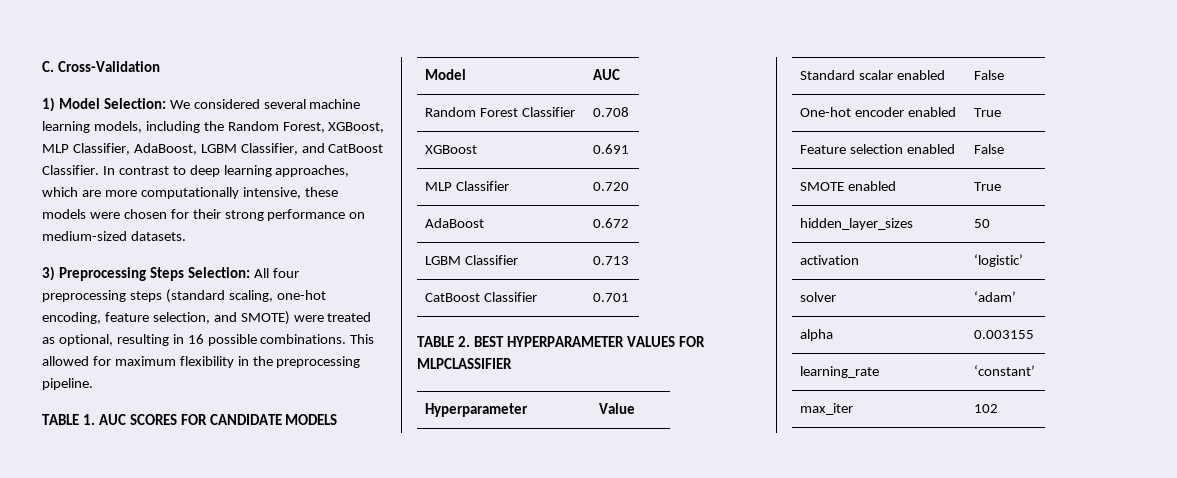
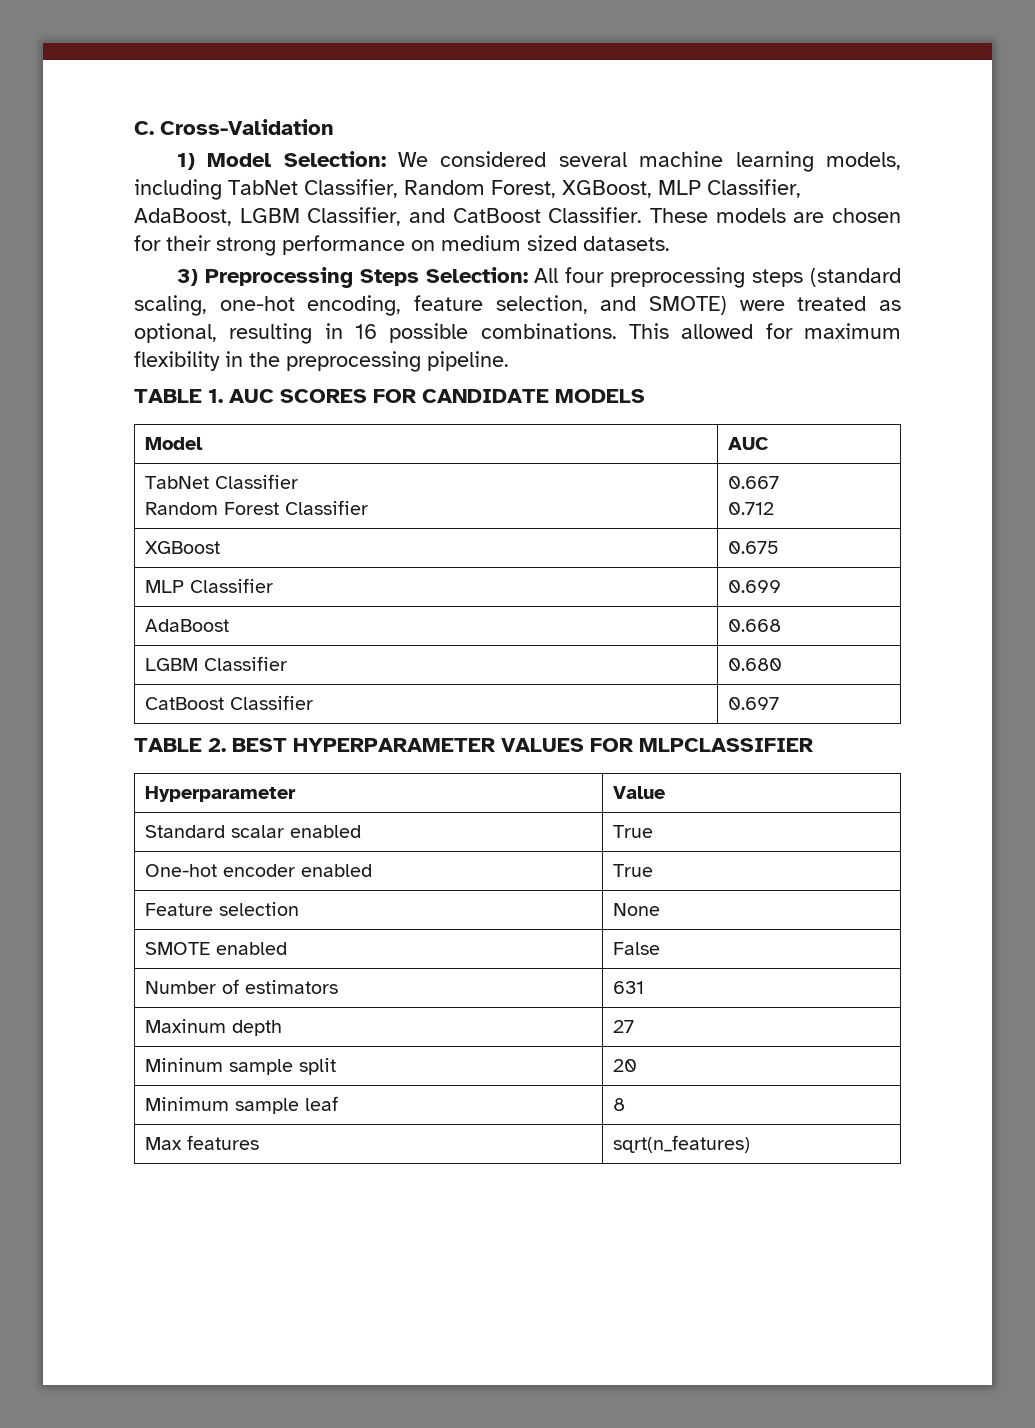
- 1) Model Selection: We considered several machine learning models, including the Random Forest, XGBoost, MLP Classifier, AdaBoost, LGBM Classifier, and CatBoost Classifier.
+ 1) Model Selection: We considered several machine learning models, including TabNet Classifier, Random Forest, XGBoost, MLP Classifier, AdaBoost, LGBM Classifier, and CatBoost Classifier.
- In contrast to deep learning approaches, which are more computationally intensive, these models were chosen for their strong performance on medium-sized datasets.
+ These models are chosen for their strong performance on medium sized datasets.
- Random Forest Classifier | 0.708
+ TabNet Classifier
+ Random Forest Classifier | 0.667
+ 0.712
- XGBoost | 0.691
+ XGBoost | 0.675
- MLP Classifier | 0.720
+ MLP Classifier | 0.699
- AdaBoost | 0.672
+ AdaBoost | 0.668
- LGBM Classifier | 0.713
+ LGBM Classifier | 0.680
- CatBoost Classifier | 0.701
+ CatBoost Classifier | 0.697
- Standard scalar enabled | False
+ Standard scalar enabled | True
- Feature selection enabled | False
- SMOTE enabled | True
- hidden_layer_sizes | 50
- activation | ‘logistic’
- solver | ‘adam’
- alpha | 0.003155
- learning_rate | ‘constant’
- max_iter | 102
+ Feature selection | None
+ SMOTE enabled | False
+ Number of estimators | 631
+ Maxinum depth | 27
+ Mininum sample split | 20
+ Minimum sample leaf | 8
+ Max features | sqrt(n_features)

